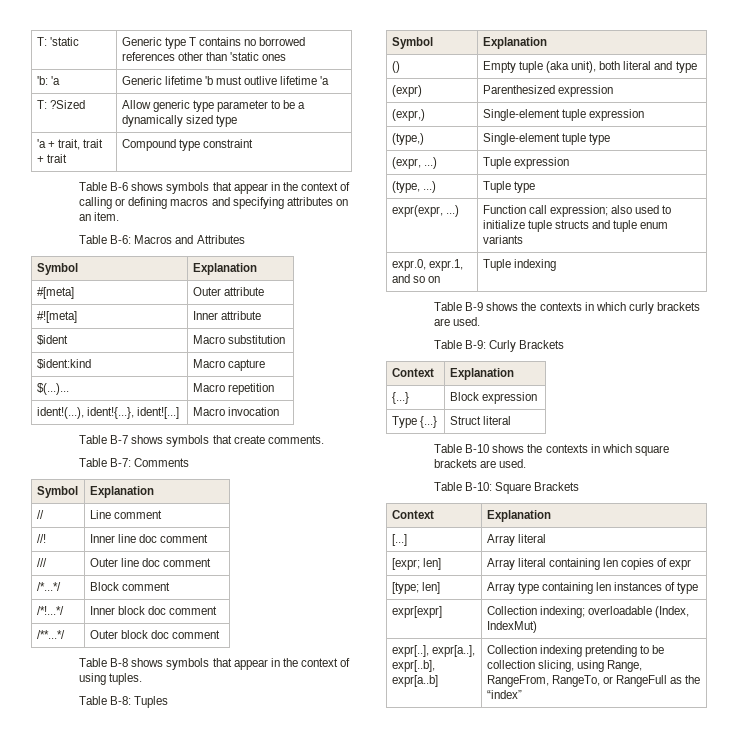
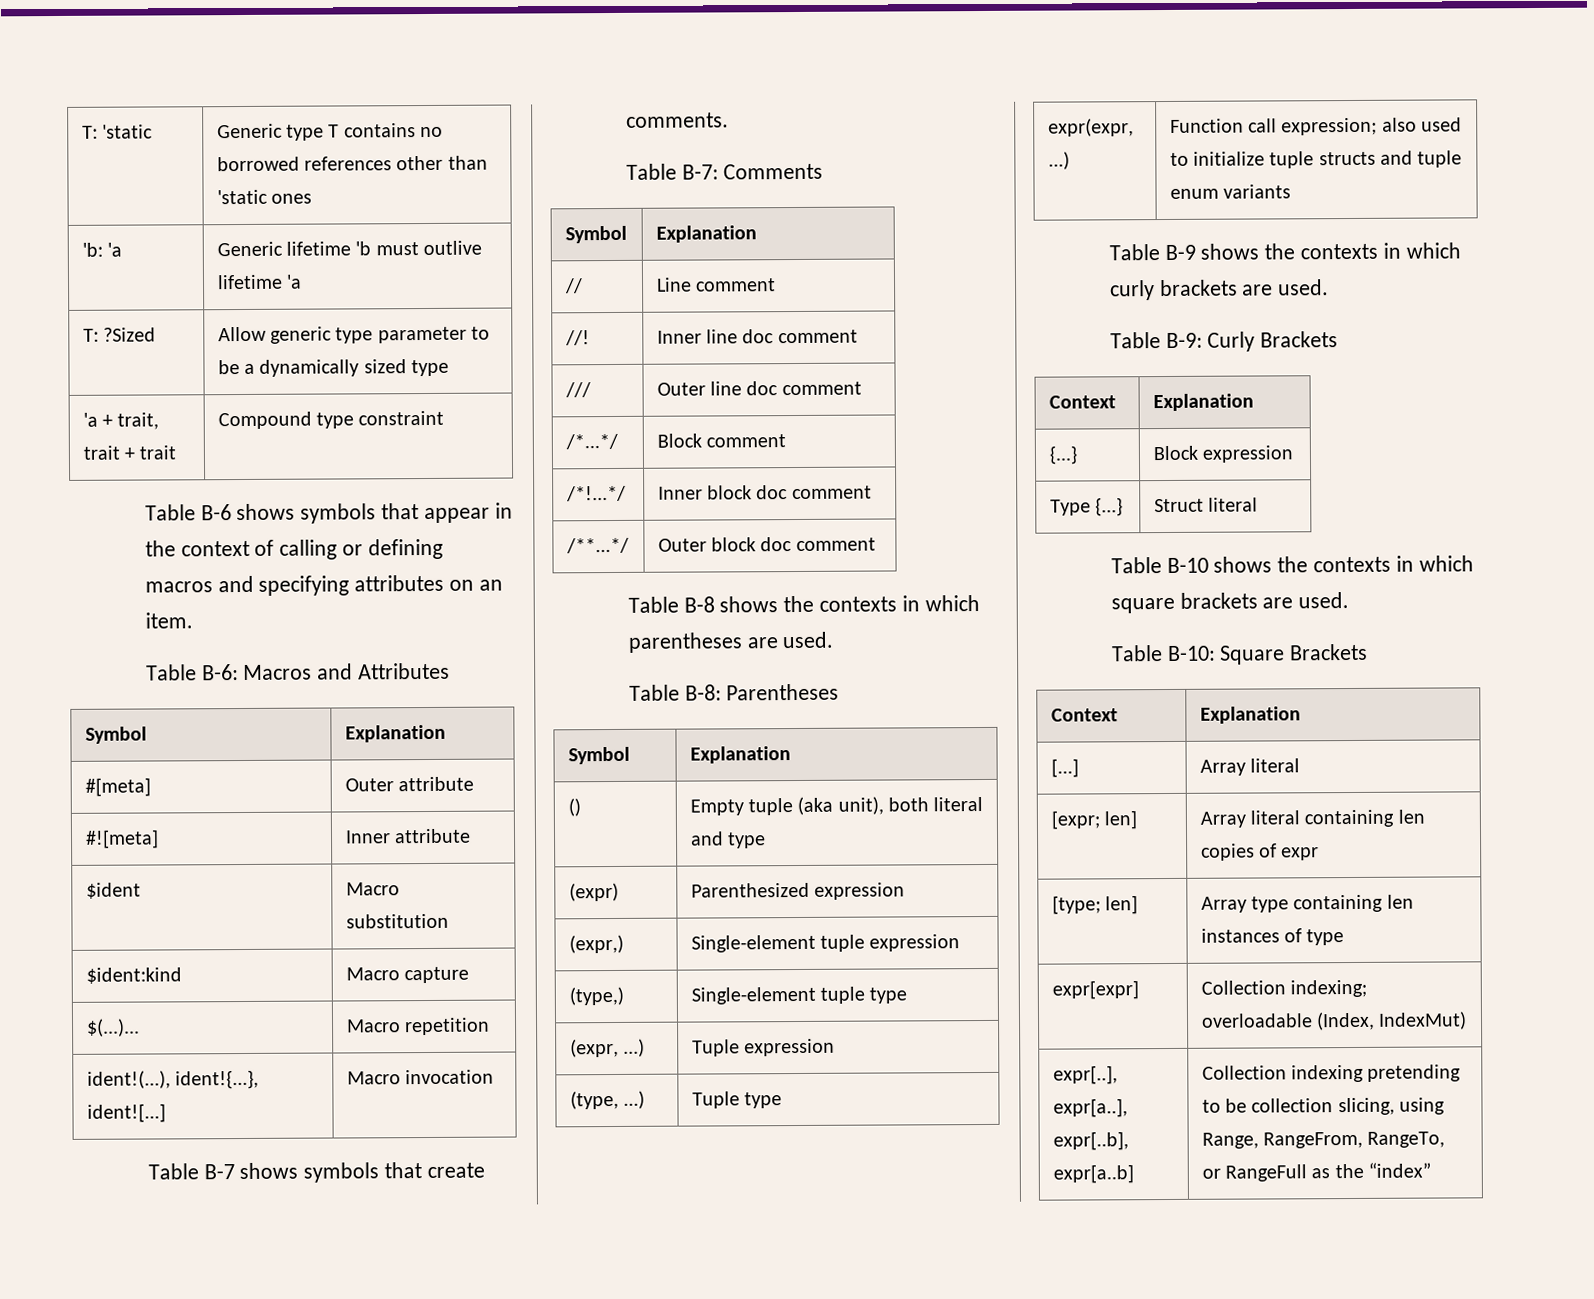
- Table B-8 shows symbols that appear in the context of using tuples.
+ Table B-8 shows the contexts in which parentheses are used.
- Table B-8: Tuples
+ Table B-8: Parentheses
- expr.0, expr.1, and so on | Tuple indexing

